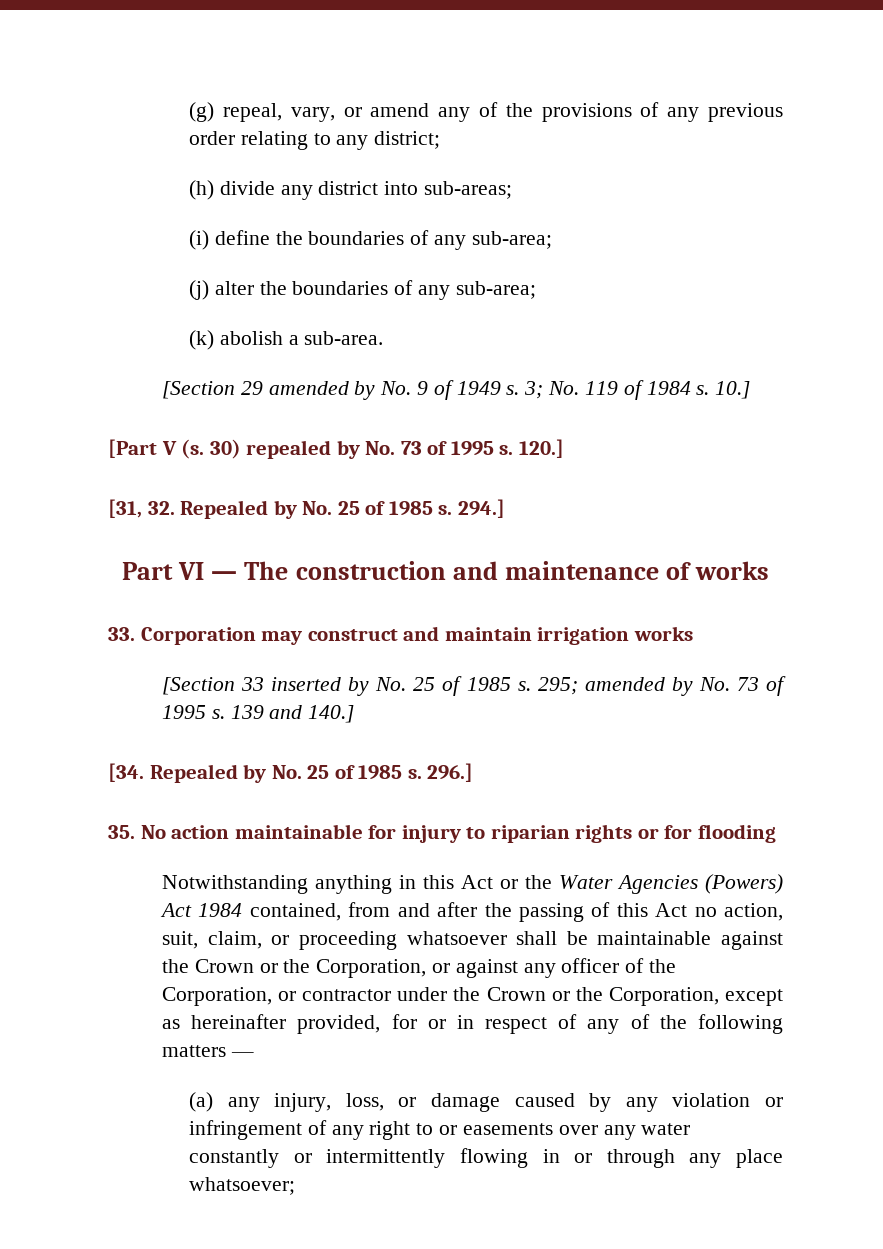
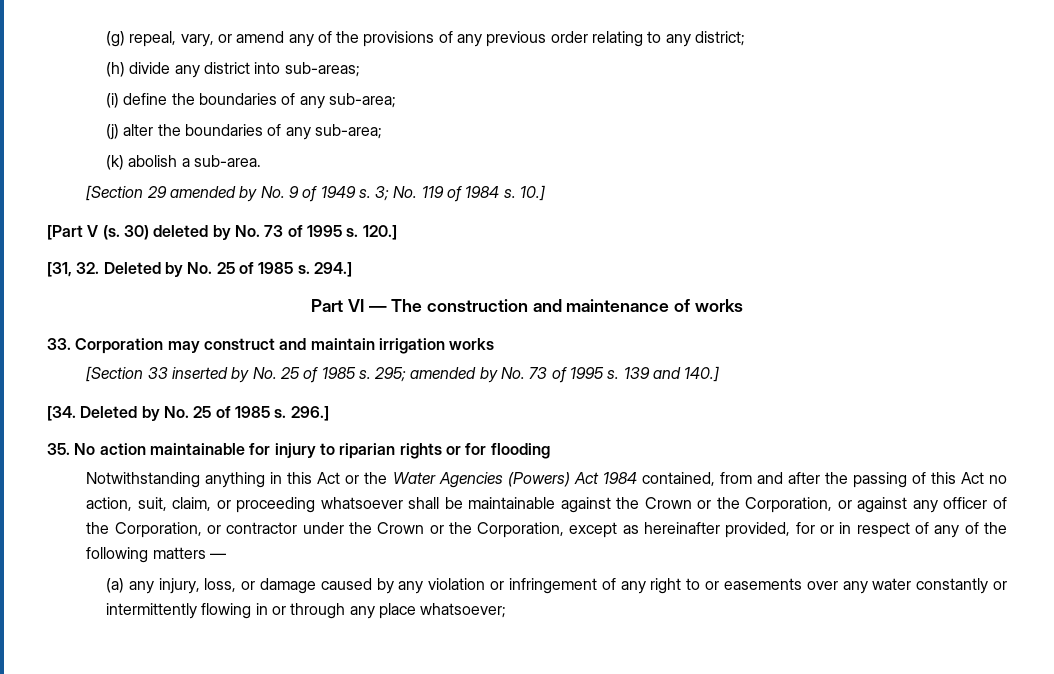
- 30) repealed by No. 73 of 1995 s.
+ 30) deleted by No. 73 of 1995 s.
- [31, 32. Repealed by No. 25 of 1985 s.
+ [31, 32. Deleted by No. 25 of 1985 s.
- [34. Repealed by No. 25 of 1985 s.
+ [34. Deleted by No. 25 of 1985 s.

